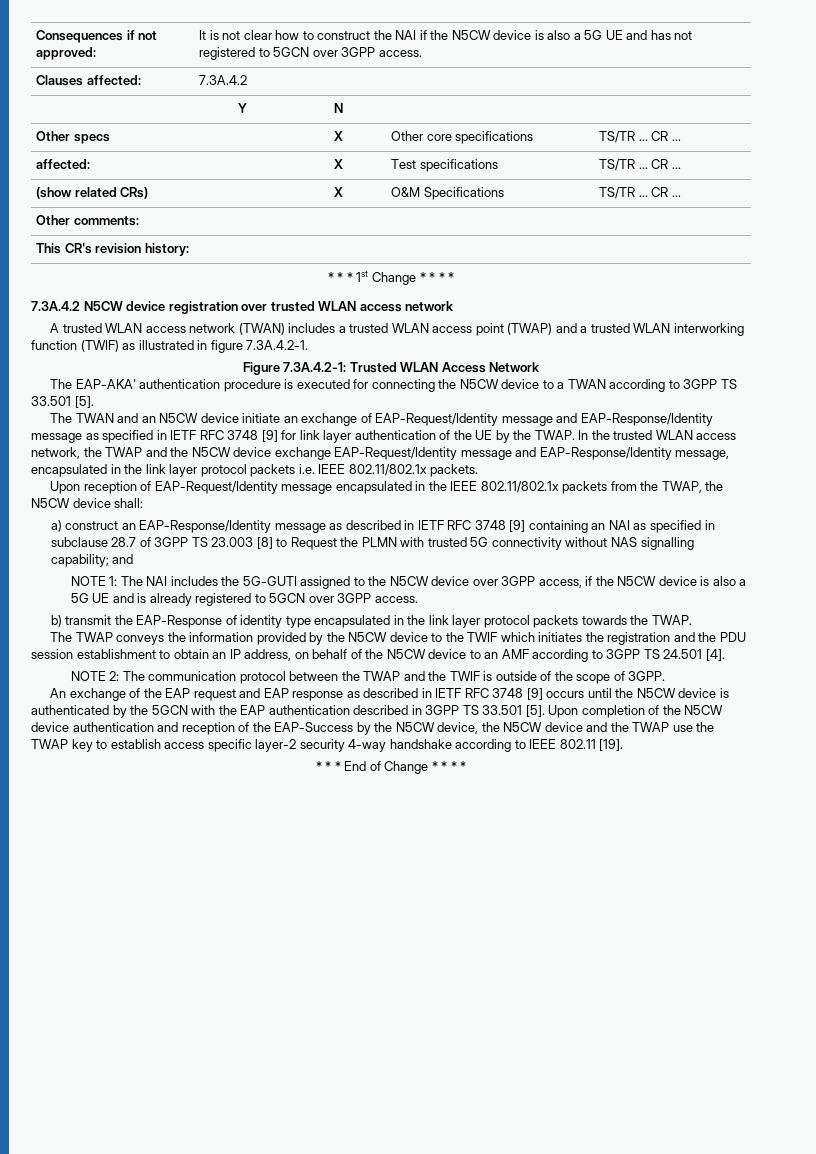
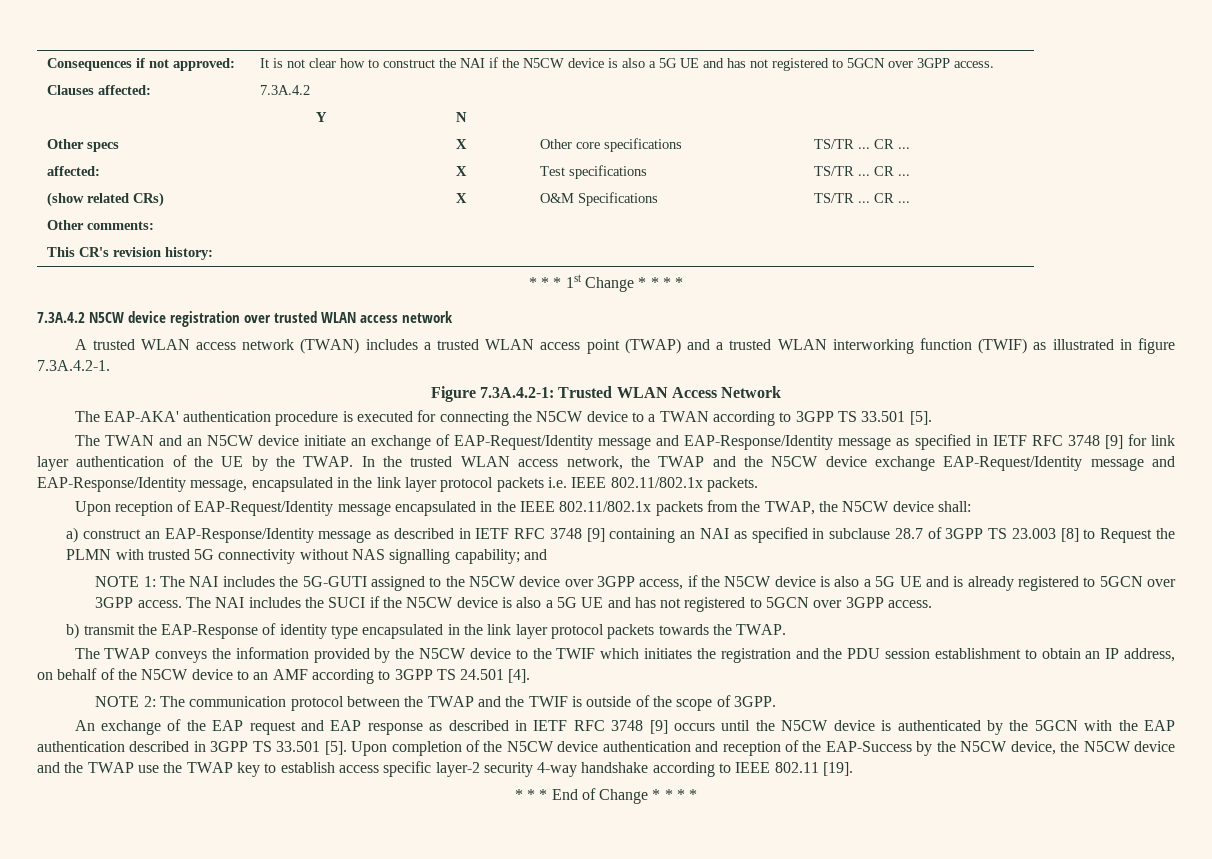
+ The NAI includes the SUCI if the N5CW device is also a 5G UE and has not registered to 5GCN over 3GPP access.

